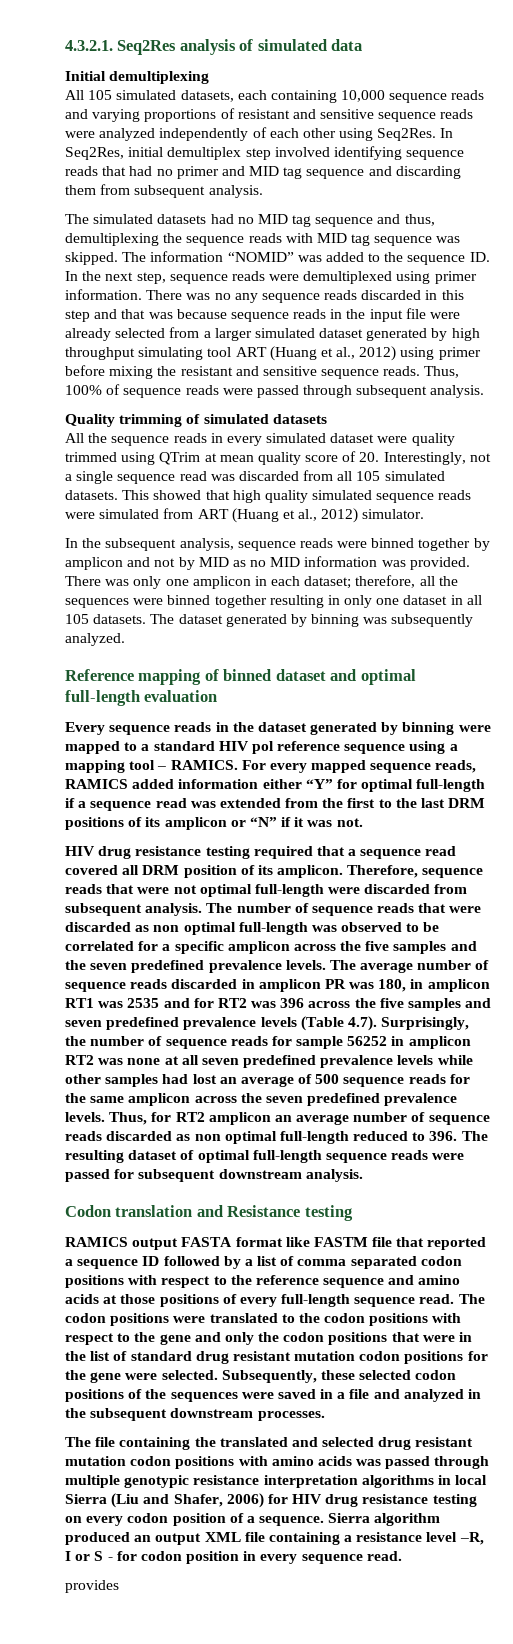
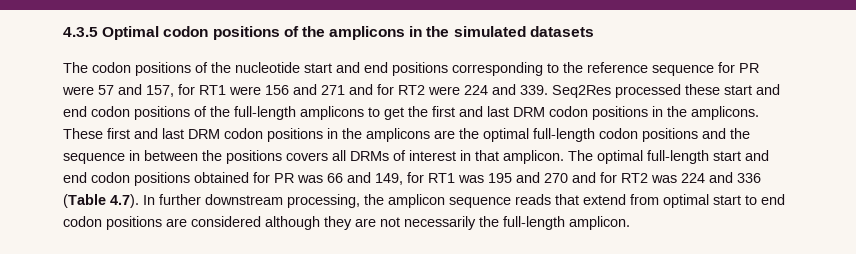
- 4.3.2.1. Seq2Res analysis of simulated data
- Initial demultiplexing
- All 105 simulated datasets, each containing 10,000 sequence reads and varying proportions of resistant and sensitive sequence reads were analyzed independently of each other using Seq2Res. In Seq2Res, initial demultiplex step involved identifying sequence reads that had no primer and MID tag sequence and discarding them from subsequent analysis.
- The simulated datasets had no MID tag sequence and thus, demultiplexing the sequence reads with MID tag sequence was skipped. The information “NOMID” was added to the sequence ID. In the next step, sequence reads were demultiplexed using primer information. There was no any sequence reads discarded in this step and that was because sequence reads in the input file were already selected from a larger simulated dataset generated by high throughput simulating tool ART (Huang et al., 2012) using primer before mixing the resistant and sensitive sequence reads. Thus, 100% of sequence reads were passed through subsequent analysis.
- Quality trimming of simulated datasets
- All the sequence reads in every simulated dataset were quality trimmed using QTrim at mean quality score of 20. Interestingly, not a single sequence read was discarded from all 105 simulated datasets. This showed that high quality simulated sequence reads were simulated from ART (Huang et al., 2012) simulator.
- In the subsequent analysis, sequence reads were binned together by amplicon and not by MID as no MID information was provided. There was only one amplicon in each dataset; therefore, all the sequences were binned together resulting in only one dataset in all 105 datasets. The dataset generated by binning was subsequently analyzed.
- Reference mapping of binned dataset and optimal full-length evaluation
- Every sequence reads in the dataset generated by binning were mapped to a standard HIV pol reference sequence using a mapping tool – RAMICS. For every mapped sequence reads, RAMICS added information either “Y” for optimal full-length if a sequence read was extended from the first to the last DRM positions of its amplicon or “N” if it was not.
- HIV drug resistance testing required that a sequence read covered all DRM position of its amplicon. Therefore, sequence reads that were not optimal full-length were discarded from subsequent analysis. The number of sequence reads that were discarded as non optimal full-length was observed to be correlated for a specific amplicon across the five samples and the seven predefined prevalence levels. The average number of sequence reads discarded in amplicon PR was 180, in amplicon RT1 was 2535 and for RT2 was 396 across the five samples and seven predefined prevalence levels (Table 4.7). Surprisingly, the number of sequence reads for sample 56252 in amplicon RT2 was none at all seven predefined prevalence levels while other samples had lost an average of 500 sequence reads for the same amplicon across the seven predefined prevalence levels. Thus, for RT2 amplicon an average number of sequence reads discarded as non optimal full-length reduced to 396. The resulting dataset of optimal full-length sequence reads were passed for subsequent downstream analysis.
- Codon translation and Resistance testing
- RAMICS output FASTA format like FASTM file that reported a sequence ID followed by a list of comma separated codon positions with respect to the reference sequence and amino acids at those positions of every full-length sequence read. The codon positions were translated to the codon positions with respect to the gene and only the codon positions that were in the list of standard drug resistant mutation codon positions for the gene were selected. Subsequently, these selected codon positions of the sequences were saved in a file and analyzed in the subsequent downstream processes.
- The file containing the translated and selected drug resistant mutation codon positions with amino acids was passed through multiple genotypic resistance interpretation algorithms in local Sierra (Liu and Shafer, 2006) for HIV drug resistance testing on every codon position of a sequence. Sierra algorithm produced an output XML file containing a resistance level –R, I or S - for codon position in every sequence read.
- provides
+ 4.3.5 Optimal codon positions of the amplicons in the simulated datasets
+ The codon positions of the nucleotide start and end positions corresponding to the reference sequence for PR were 57 and 157, for RT1 were 156 and 271 and for RT2 were 224 and 339. Seq2Res processed these start and end codon positions of the full-length amplicons to get the first and last DRM codon positions in the amplicons. These first and last DRM codon positions in the amplicons are the optimal full-length codon positions and the sequence in between the positions covers all DRMs of interest in that amplicon. The optimal full-length start and end codon positions obtained for PR was 66 and 149, for RT1 was 195 and 270 and for RT2 was 224 and 336 (Table 4.7). In further downstream processing, the amplicon sequence reads that extend from optimal start to end codon positions are considered although they are not necessarily the full-length amplicon.

